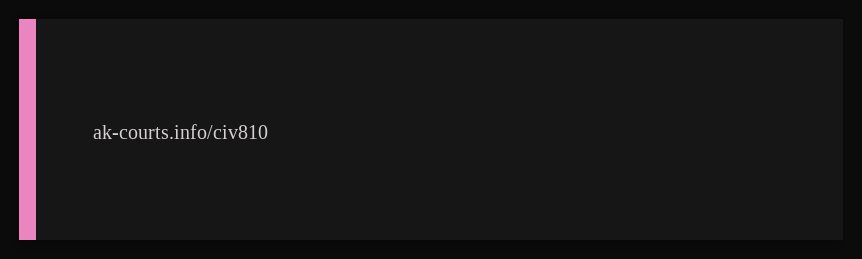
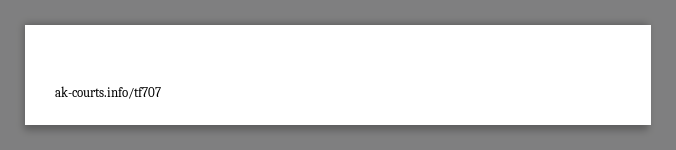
- ak-courts.info/civ810
+ ak-courts.info/tf707

